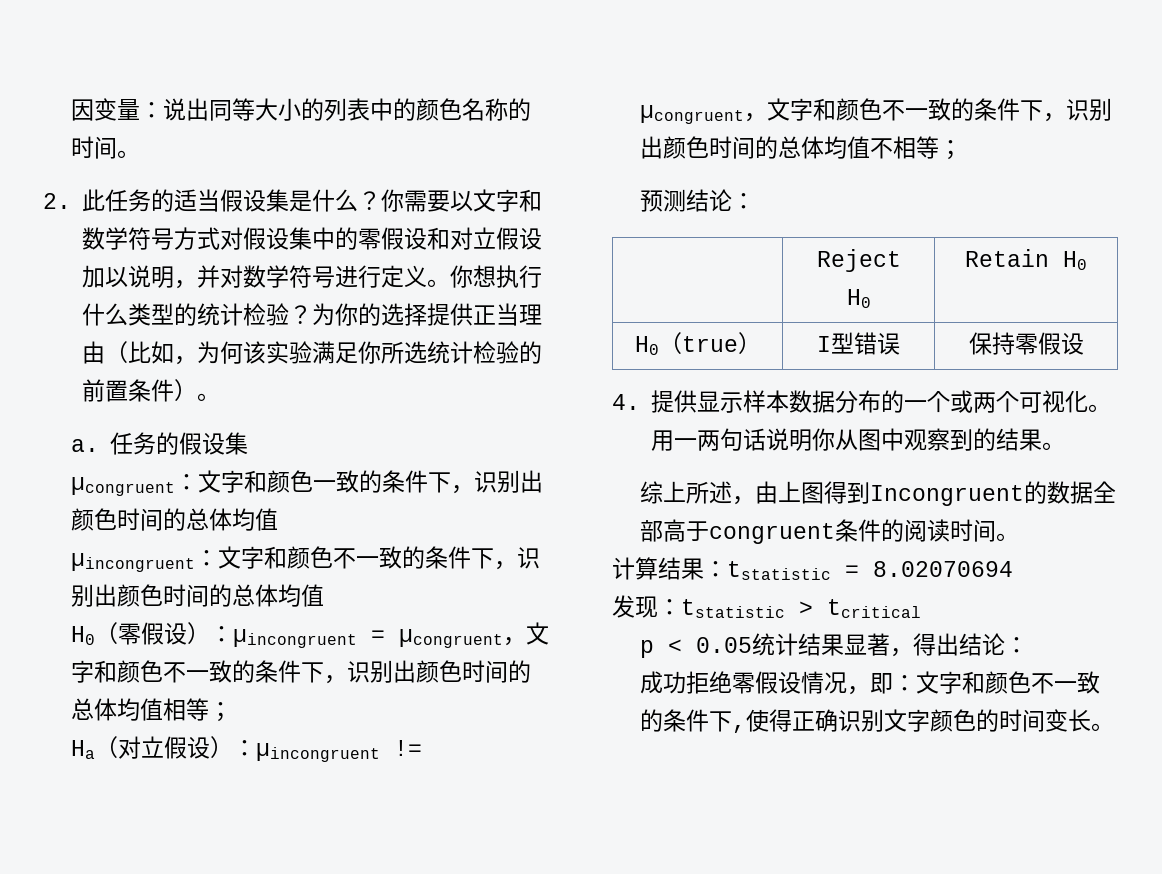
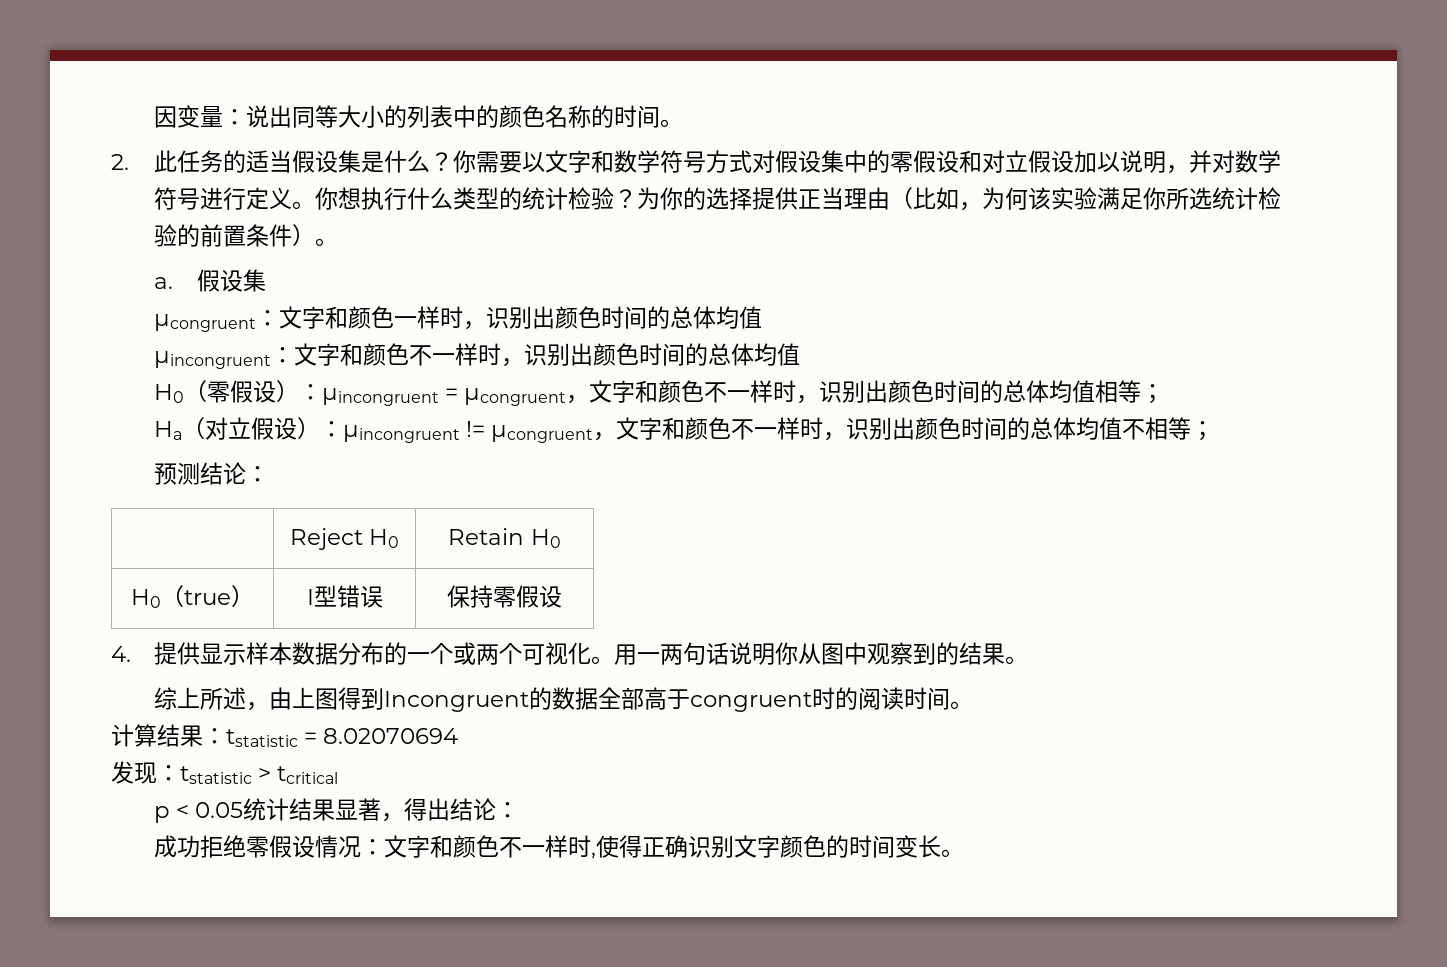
- a.任务的假设集
+ a.假设集
- µcongruent：文字和颜色一致的条件下，识别出颜色时间的总体均值
+ µcongruent：文字和颜色一样时，识别出颜色时间的总体均值
- µincongruent：文字和颜色不一致的条件下，识别出颜色时间的总体均值
+ µincongruent：文字和颜色不一样时，识别出颜色时间的总体均值
- H0（零假设）：µincongruent = µcongruent，文字和颜色不一致的条件下，识别出颜色时间的总体均值相等；
+ H0（零假设）：µincongruent = µcongruent，文字和颜色不一样时，识别出颜色时间的总体均值相等；
- Ha（对立假设）：µincongruent != µcongruent，文字和颜色不一致的条件下，识别出颜色时间的总体均值不相等；
+ Ha（对立假设）：µincongruent != µcongruent，文字和颜色不一样时，识别出颜色时间的总体均值不相等；
- 综上所述，由上图得到Incongruent的数据全部高于congruent条件的阅读时间。
+ 综上所述，由上图得到Incongruent的数据全部高于congruent时的阅读时间。
- 成功拒绝零假设情况，即：文字和颜色不一致的条件下,使得正确识别文字颜色的时间变长。
+ 成功拒绝零假设情况：文字和颜色不一样时,使得正确识别文字颜色的时间变长。

